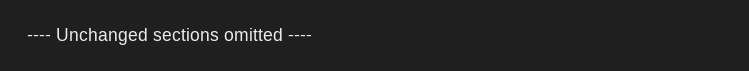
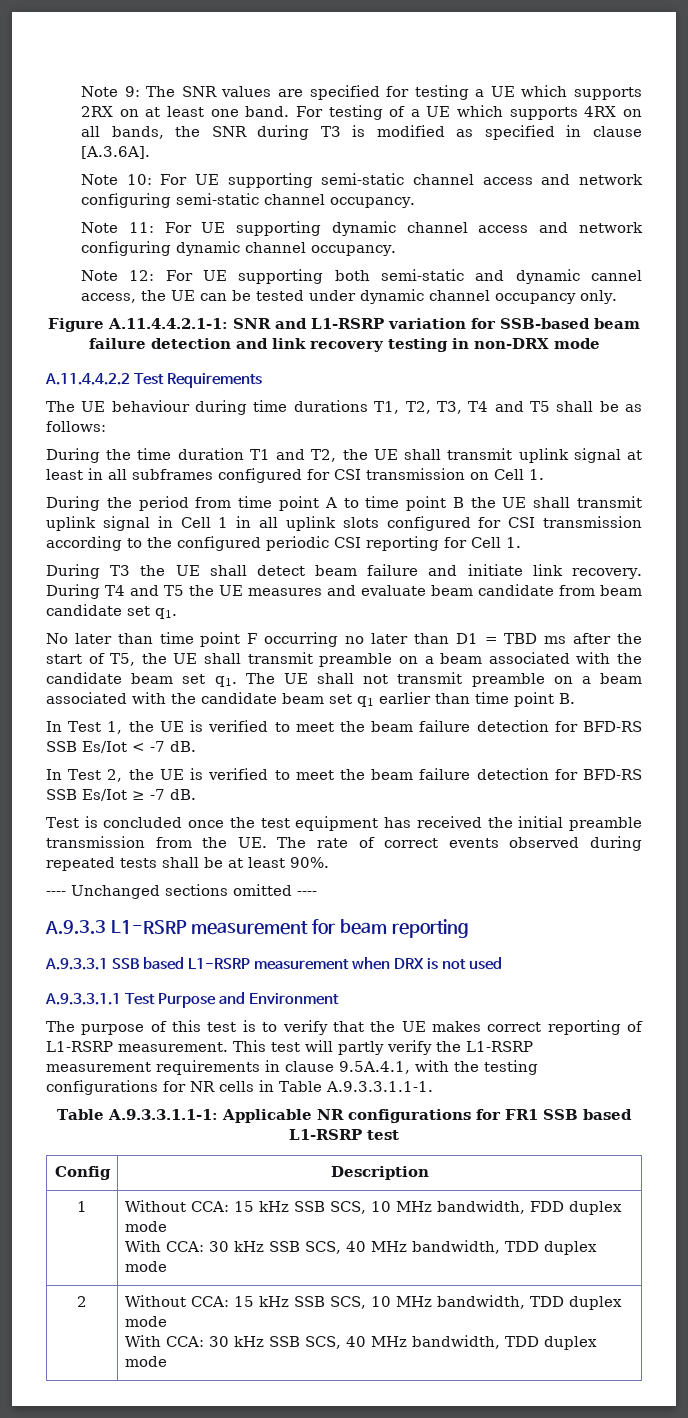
+ Note 9: The SNR values are specified for testing a UE which supports 2RX on at least one band. For testing of a UE which supports 4RX on all bands, the SNR during T3 is modified as specified in clause [A.3.6A].
+ Note 10: For UE supporting semi-static channel access and network configuring semi-static channel occupancy.
+ Note 11: For UE supporting dynamic channel access and network configuring dynamic channel occupancy.
+ Note 12: For UE supporting both semi-static and dynamic cannel access, the UE can be tested under dynamic channel occupancy only.
+ Figure A.11.4.4.2.1-1: SNR and L1-RSRP variation for SSB-based beam failure detection and link recovery testing in non-DRX mode
+ A.11.4.4.2.2 Test Requirements
+ The UE behaviour during time durations T1, T2, T3, T4 and T5 shall be as follows:
+ During the time duration T1 and T2, the UE shall transmit uplink signal at least in all subframes configured for CSI transmission on Cell 1.
+ During the period from time point A to time point B the UE shall transmit uplink signal in Cell 1 in all uplink slots configured for CSI transmission according to the configured periodic CSI reporting for Cell 1.
+ During T3 the UE shall detect beam failure and initiate link recovery. During T4 and T5 the UE measures and evaluate beam candidate from beam candidate set q1.
+ No later than time point F occurring no later than D1 = TBD ms after the start of T5, the UE shall transmit preamble on a beam associated with the candidate beam set q1. The UE shall not transmit preamble on a beam associated with the candidate beam set q1 earlier than time point B.
+ In Test 1, the UE is verified to meet the beam failure detection for BFD-RS SSB Es/Iot < -7 dB.
+ In Test 2, the UE is verified to meet the beam failure detection for BFD-RS SSB Es/Iot ≥ -7 dB.
+ Test is concluded once the test equipment has received the initial preamble transmission from the UE. The rate of correct events observed during repeated tests shall be at least 90%.
+ A.9.3.3 L1-RSRP measurement for beam reporting
+ A.9.3.3.1 SSB based L1-RSRP measurement when DRX is not used
+ A.9.3.3.1.1 Test Purpose and Environment
+ The purpose of this test is to verify that the UE makes correct reporting of L1-RSRP measurement. This test will partly verify the L1-RSRP measurement requirements in clause 9.5A.4.1, with the testing configurations for NR cells in Table A.9.3.3.1.1-1.
+ Table A.9.3.3.1.1-1: Applicable NR configurations for FR1 SSB based L1-RSRP test
+ Config | Description
+ 1 | Without CCA: 15 kHz SSB SCS, 10 MHz bandwidth, FDD duplex mode
+ With CCA: 30 kHz SSB SCS, 40 MHz bandwidth, TDD duplex mode
+ 2 | Without CCA: 15 kHz SSB SCS, 10 MHz bandwidth, TDD duplex mode
+ With CCA: 30 kHz SSB SCS, 40 MHz bandwidth, TDD duplex mode

